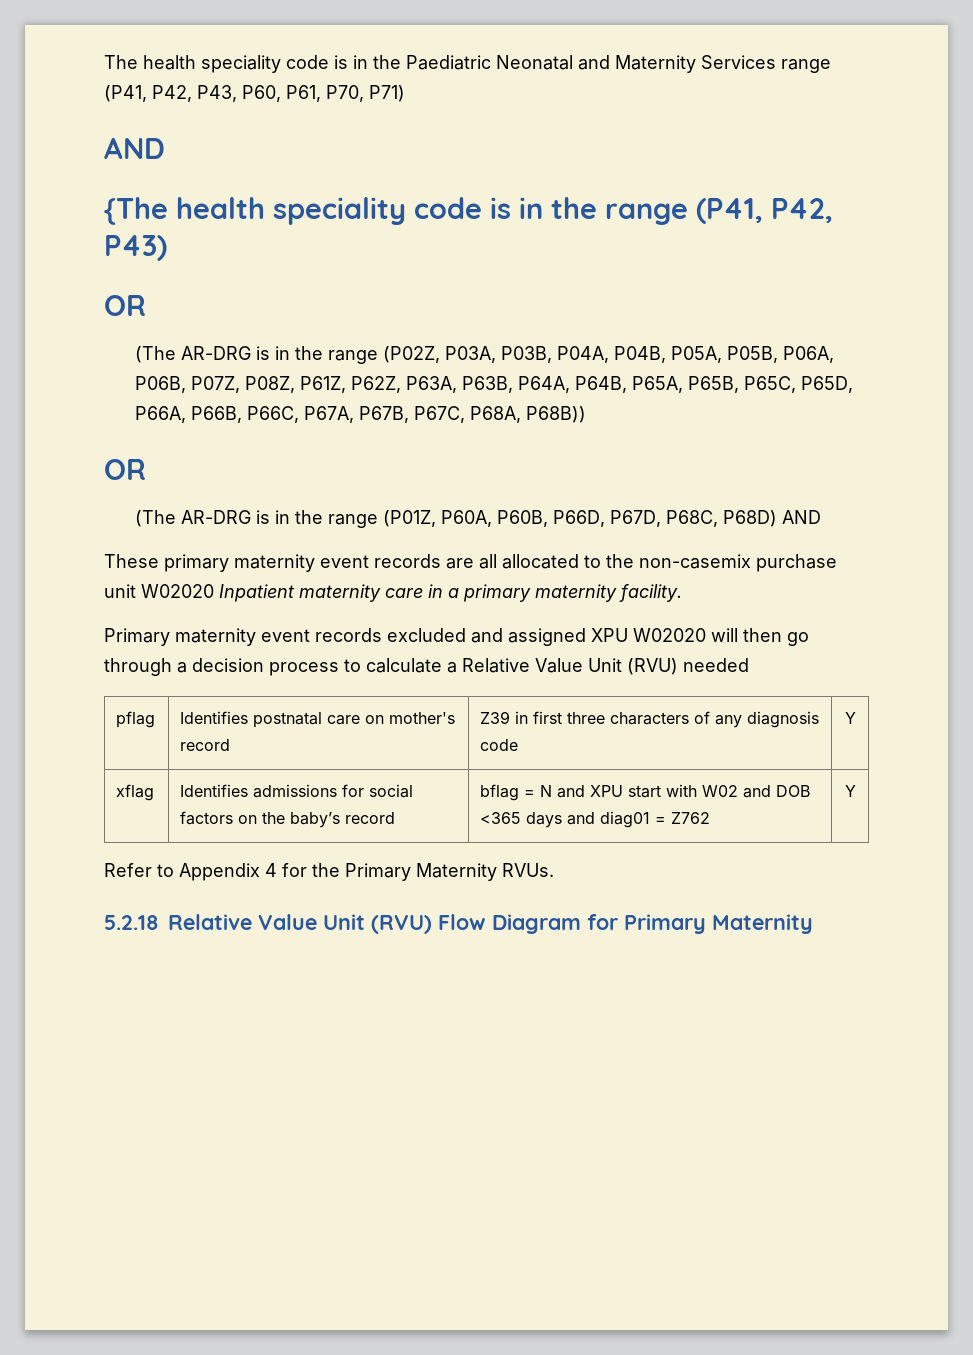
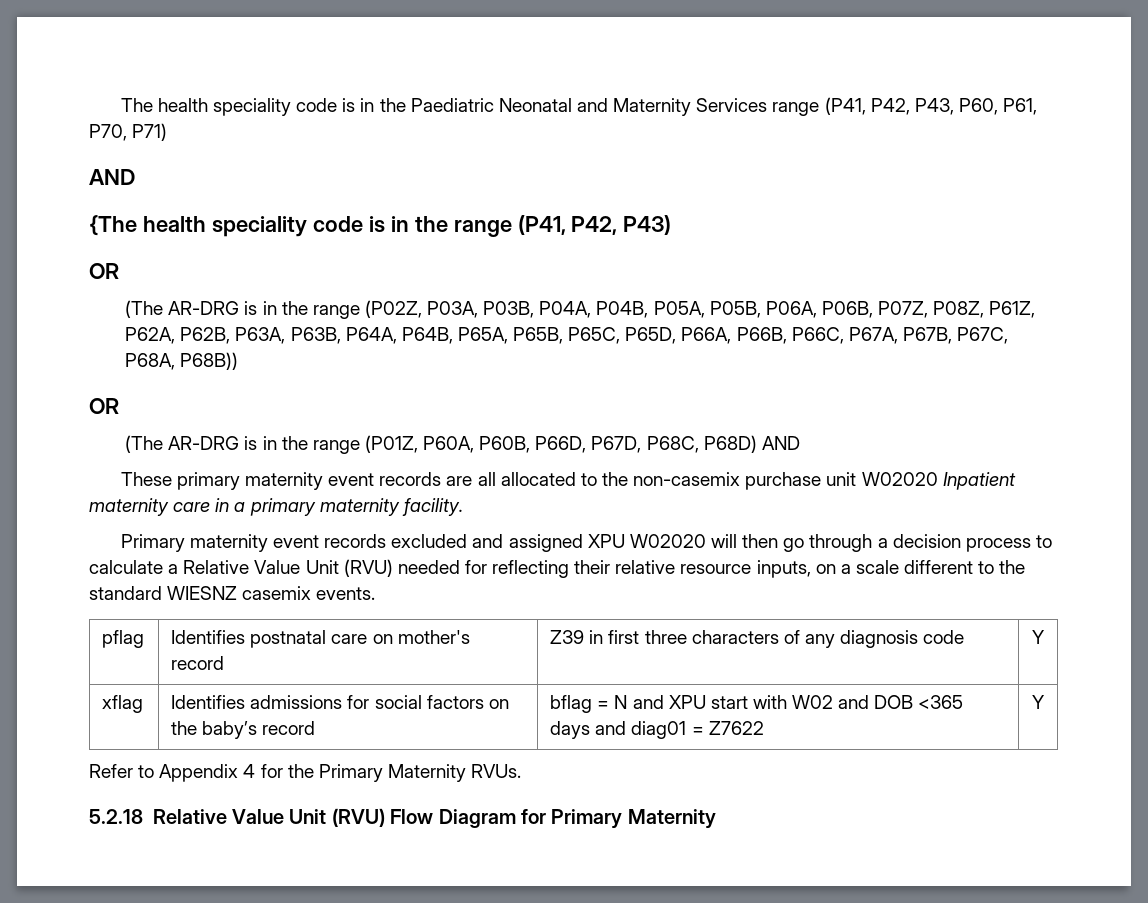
- (The AR-DRG is in the range (P02Z, P03A, P03B, P04A, P04B, P05A, P05B, P06A, P06B, P07Z, P08Z, P61Z, P62Z, P63A, P63B, P64A, P64B, P65A, P65B, P65C, P65D, P66A, P66B, P66C, P67A, P67B, P67C, P68A, P68B))
+ (The AR-DRG is in the range (P02Z, P03A, P03B, P04A, P04B, P05A, P05B, P06A, P06B, P07Z, P08Z, P61Z, P62A, P62B, P63A, P63B, P64A, P64B, P65A, P65B, P65C, P65D, P66A, P66B, P66C, P67A, P67B, P67C, P68A, P68B))
- Primary maternity event records excluded and assigned XPU W02020 will then go through a decision process to calculate a Relative Value Unit (RVU) needed
+ Primary maternity event records excluded and assigned XPU W02020 will then go through a decision process to calculate a Relative Value Unit (RVU) needed for reflecting their relative resource inputs, on a scale different to the standard WIESNZ casemix events.
- xflag | Identifies admissions for social factors on the baby’s record | bflag = N and XPU start with W02 and DOB <365 days and diag01 = Z762 | Y
+ xflag | Identifies admissions for social factors on the baby’s record | bflag = N and XPU start with W02 and DOB <365 days and diag01 = Z7622 | Y

